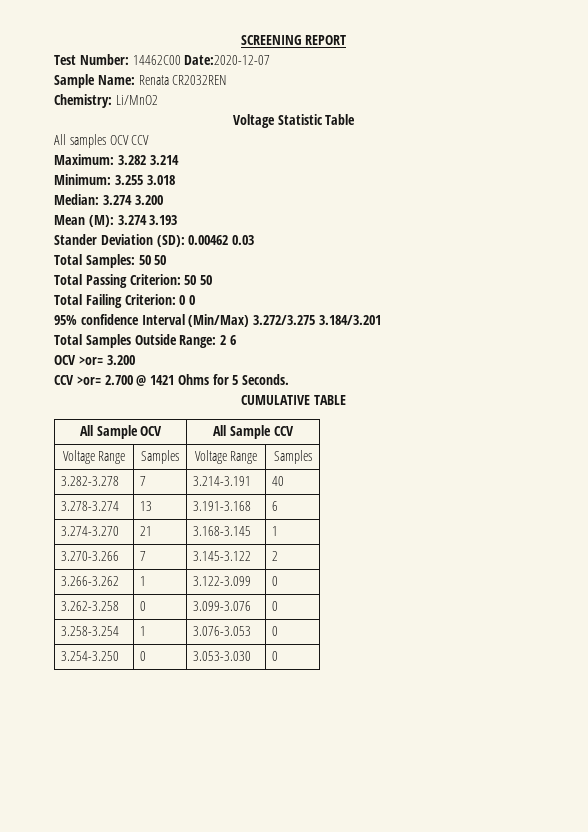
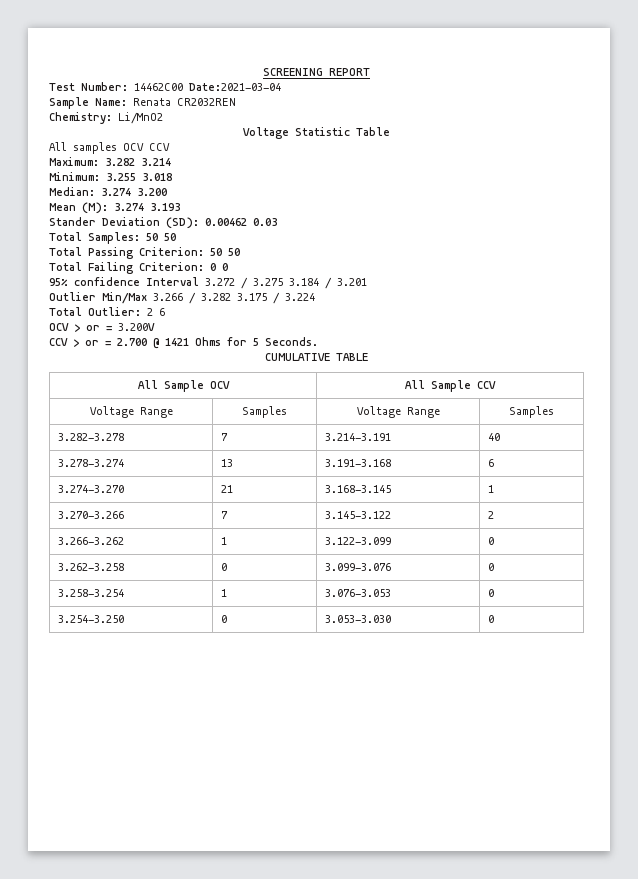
- Test Number: 14462C00 Date:2020-12-07
+ Test Number: 14462C00 Date:2021-03-04
- 95% confidence Interval (Min/Max) 3.272/3.275 3.184/3.201
- Total Samples Outside Range: 2 6
- OCV >or= 3.200
- CCV >or= 2.700 @ 1421 Ohms for 5 Seconds.
+ 95% confidence Interval 3.272 / 3.275 3.184 / 3.201
+ Outlier Min/Max 3.266 / 3.282 3.175 / 3.224
+ Total Outlier: 2 6
+ OCV > or = 3.200V
+ CCV > or = 2.700 @ 1421 Ohms for 5 Seconds.

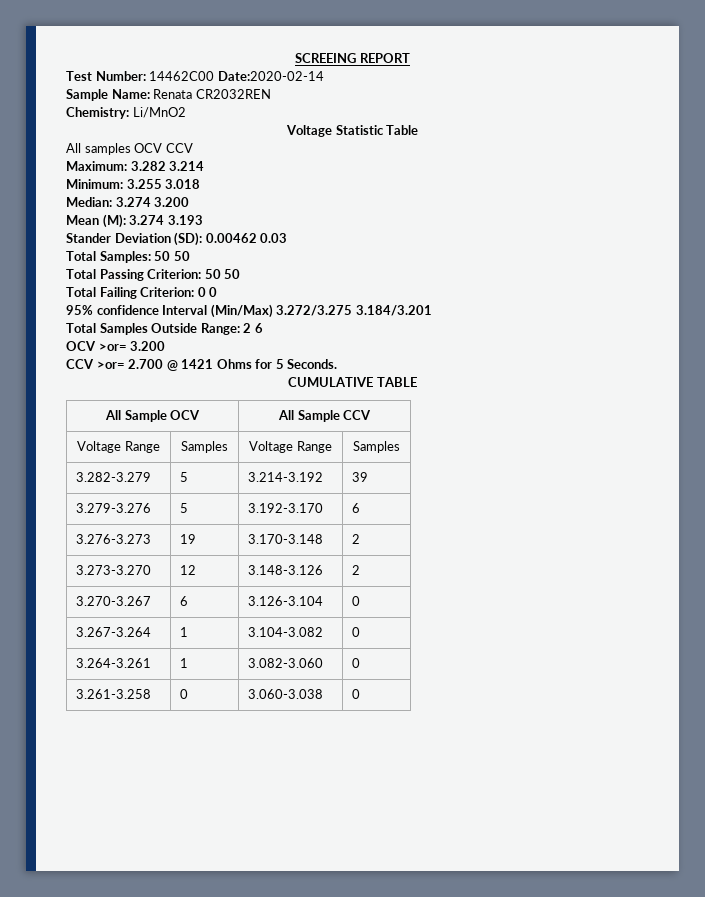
- SCREENING REPORT
+ SCREEING REPORT
- Test Number: 14462C00 Date:2021-03-04
+ Test Number: 14462C00 Date:2020-02-14
- 95% confidence Interval 3.272 / 3.275 3.184 / 3.201
- Outlier Min/Max 3.266 / 3.282 3.175 / 3.224
- Total Outlier: 2 6
- OCV > or = 3.200V
- CCV > or = 2.700 @ 1421 Ohms for 5 Seconds.
+ 95% confidence Interval (Min/Max) 3.272/3.275 3.184/3.201
+ Total Samples Outside Range: 2 6
+ OCV >or= 3.200
+ CCV >or= 2.700 @ 1421 Ohms for 5 Seconds.
- 3.282-3.278 | 7 | 3.214-3.191 | 40
- 3.278-3.274 | 13 | 3.191-3.168 | 6
- 3.274-3.270 | 21 | 3.168-3.145 | 1
- 3.270-3.266 | 7 | 3.145-3.122 | 2
- 3.266-3.262 | 1 | 3.122-3.099 | 0
- 3.262-3.258 | 0 | 3.099-3.076 | 0
- 3.258-3.254 | 1 | 3.076-3.053 | 0
- 3.254-3.250 | 0 | 3.053-3.030 | 0
+ 3.282-3.279 | 5 | 3.214-3.192 | 39
+ 3.279-3.276 | 5 | 3.192-3.170 | 6
+ 3.276-3.273 | 19 | 3.170-3.148 | 2
+ 3.273-3.270 | 12 | 3.148-3.126 | 2
+ 3.270-3.267 | 6 | 3.126-3.104 | 0
+ 3.267-3.264 | 1 | 3.104-3.082 | 0
+ 3.264-3.261 | 1 | 3.082-3.060 | 0
+ 3.261-3.258 | 0 | 3.060-3.038 | 0

